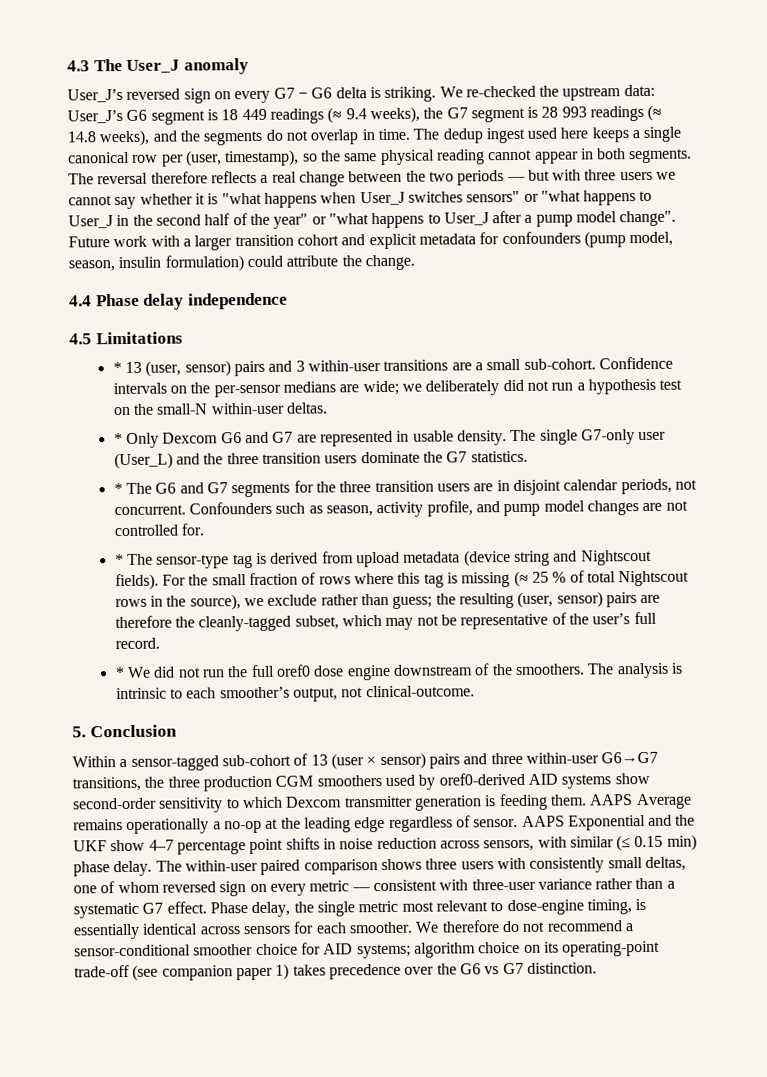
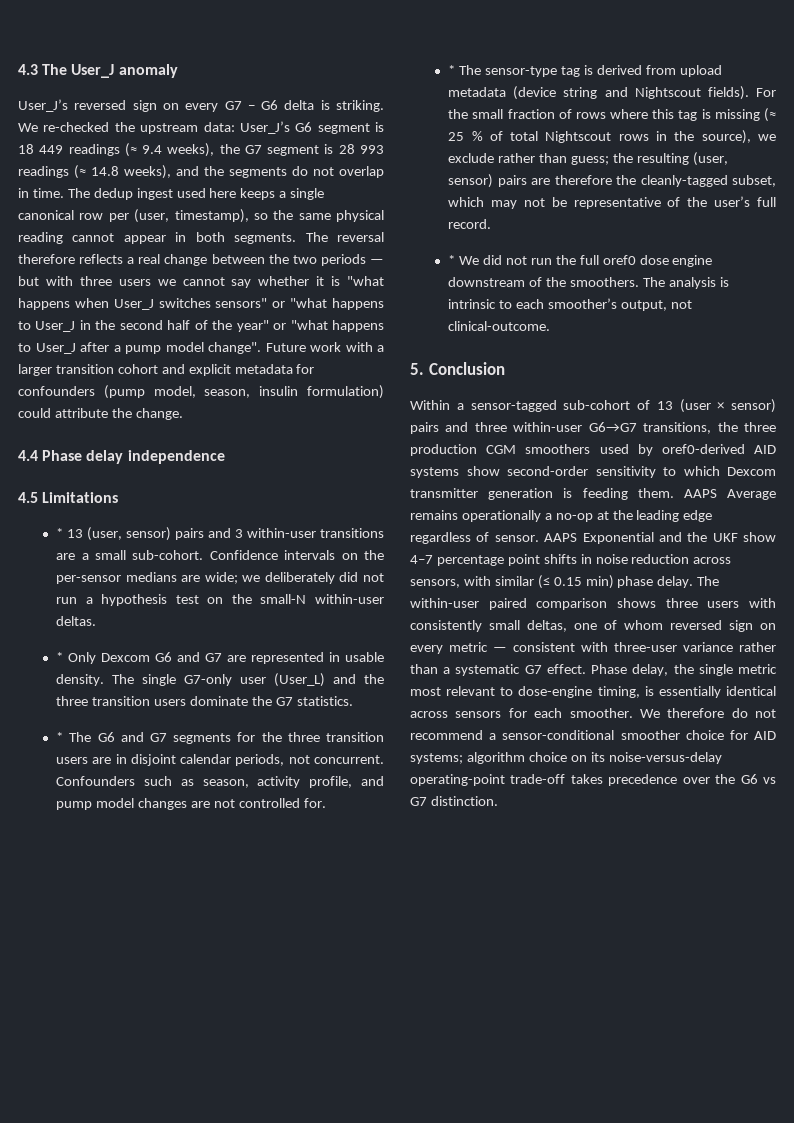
- We therefore do not recommend a sensor-conditional smoother choice for AID systems; algorithm choice on its operating-point trade-off (see companion paper 1) takes precedence over the G6 vs G7 distinction.
+ We therefore do not recommend a sensor-conditional smoother choice for AID systems; algorithm choice on its noise-versus-delay operating-point trade-off takes precedence over the G6 vs G7 distinction.

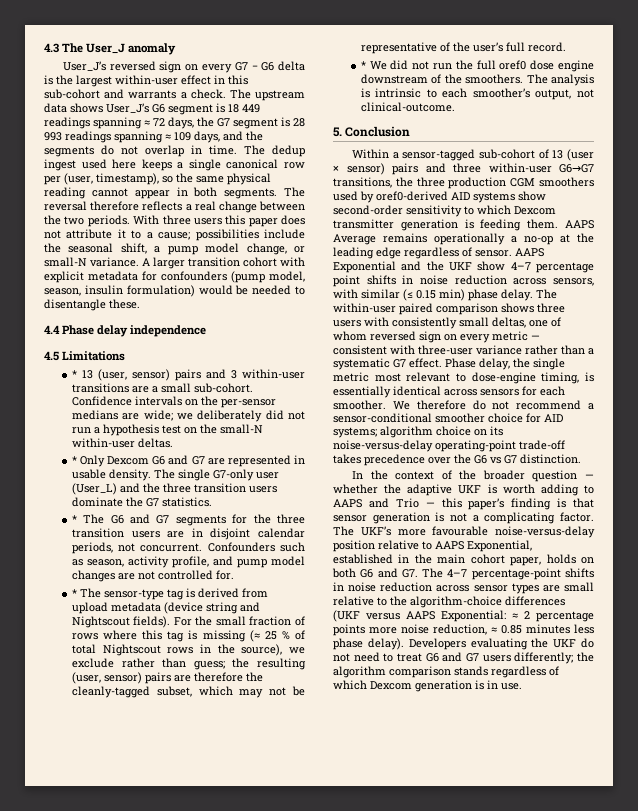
- User_J’s reversed sign on every G7 − G6 delta is striking. We re-checked the upstream data: User_J’s G6 segment is 18 449 readings (≈ 9.4 weeks), the G7 segment is 28 993 readings (≈ 14.8 weeks), and the segments do not overlap in time.
+ User_J’s reversed sign on every G7 − G6 delta is the largest within-user effect in this sub-cohort and warrants a check. The upstream data shows User_J’s G6 segment is 18 449 readings spanning ≈ 72 days, the G7 segment is 28 993 readings spanning ≈ 109 days, and the segments do not overlap in time.
- The reversal therefore reflects a real change between the two periods — but with three users we cannot say whether it is "what happens when User_J switches sensors" or "what happens to User_J in the second half of the year" or "what happens to User_J after a pump model change". Future work with a larger transition cohort and explicit metadata for confounders (pump model, season, insulin formulation) could attribute the change.
+ The reversal therefore reflects a real change between the two periods. With three users this paper does not attribute it to a cause; possibilities include the seasonal shift, a pump model change, or small-N variance. A larger transition cohort with explicit metadata for confounders (pump model, season, insulin formulation) would be needed to disentangle these.
+ In the context of the broader question — whether the adaptive UKF is worth adding to AAPS and Trio — this paper’s finding is that sensor generation is not a complicating factor. The UKF’s more favourable noise-versus-delay position relative to AAPS Exponential, established in the main cohort paper, holds on both G6 and G7. The 4–7 percentage-point shifts in noise reduction across sensor types are small relative to the algorithm-choice differences (UKF versus AAPS Exponential: ≈ 2 percentage points more noise reduction, ≈ 0.85 minutes less phase delay). Developers evaluating the UKF do not need to treat G6 and G7 users differently; the algorithm comparison stands regardless of which Dexcom generation is in use.

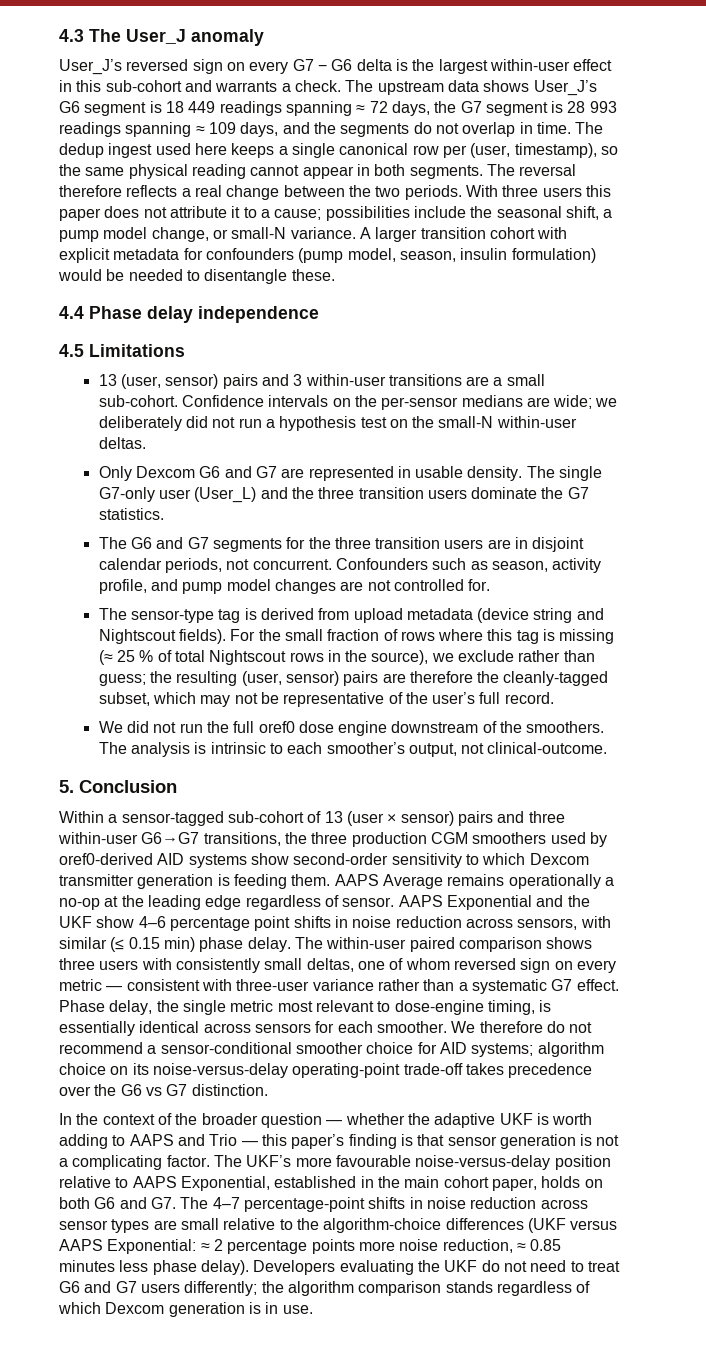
- * 13 (user, sensor) pairs and 3 within-user transitions are a small sub-cohort.
+ 13 (user, sensor) pairs and 3 within-user transitions are a small sub-cohort.
- * Only Dexcom G6 and G7 are represented in usable density.
+ Only Dexcom G6 and G7 are represented in usable density.
- * The G6 and G7 segments for the three transition users are in disjoint calendar periods, not concurrent.
+ The G6 and G7 segments for the three transition users are in disjoint calendar periods, not concurrent.
- * The sensor-type tag is derived from upload metadata (device string and Nightscout fields).
+ The sensor-type tag is derived from upload metadata (device string and Nightscout fields).
- * We did not run the full oref0 dose engine downstream of the smoothers.
+ We did not run the full oref0 dose engine downstream of the smoothers.
- AAPS Exponential and the UKF show 4–7 percentage point shifts in noise reduction across sensors, with similar (≤ 0.15 min) phase delay.
+ AAPS Exponential and the UKF show 4–6 percentage point shifts in noise reduction across sensors, with similar (≤ 0.15 min) phase delay.

